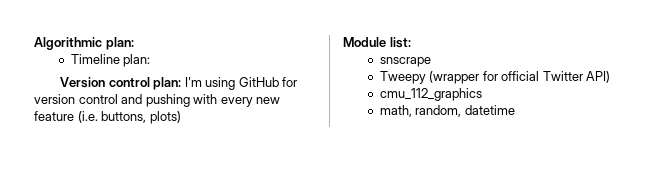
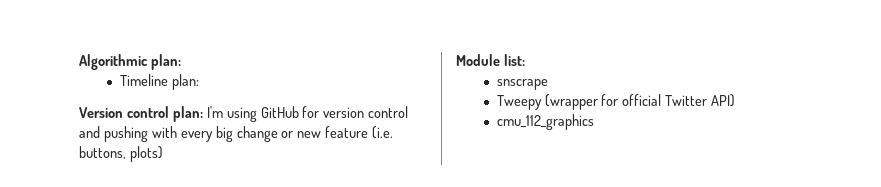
- Version control plan: I'm using GitHub for version control and pushing with every new feature (i.e. buttons, plots)
+ Version control plan: I'm using GitHub for version control and pushing with every big change or new feature (i.e. buttons, plots)
- math, random, datetime

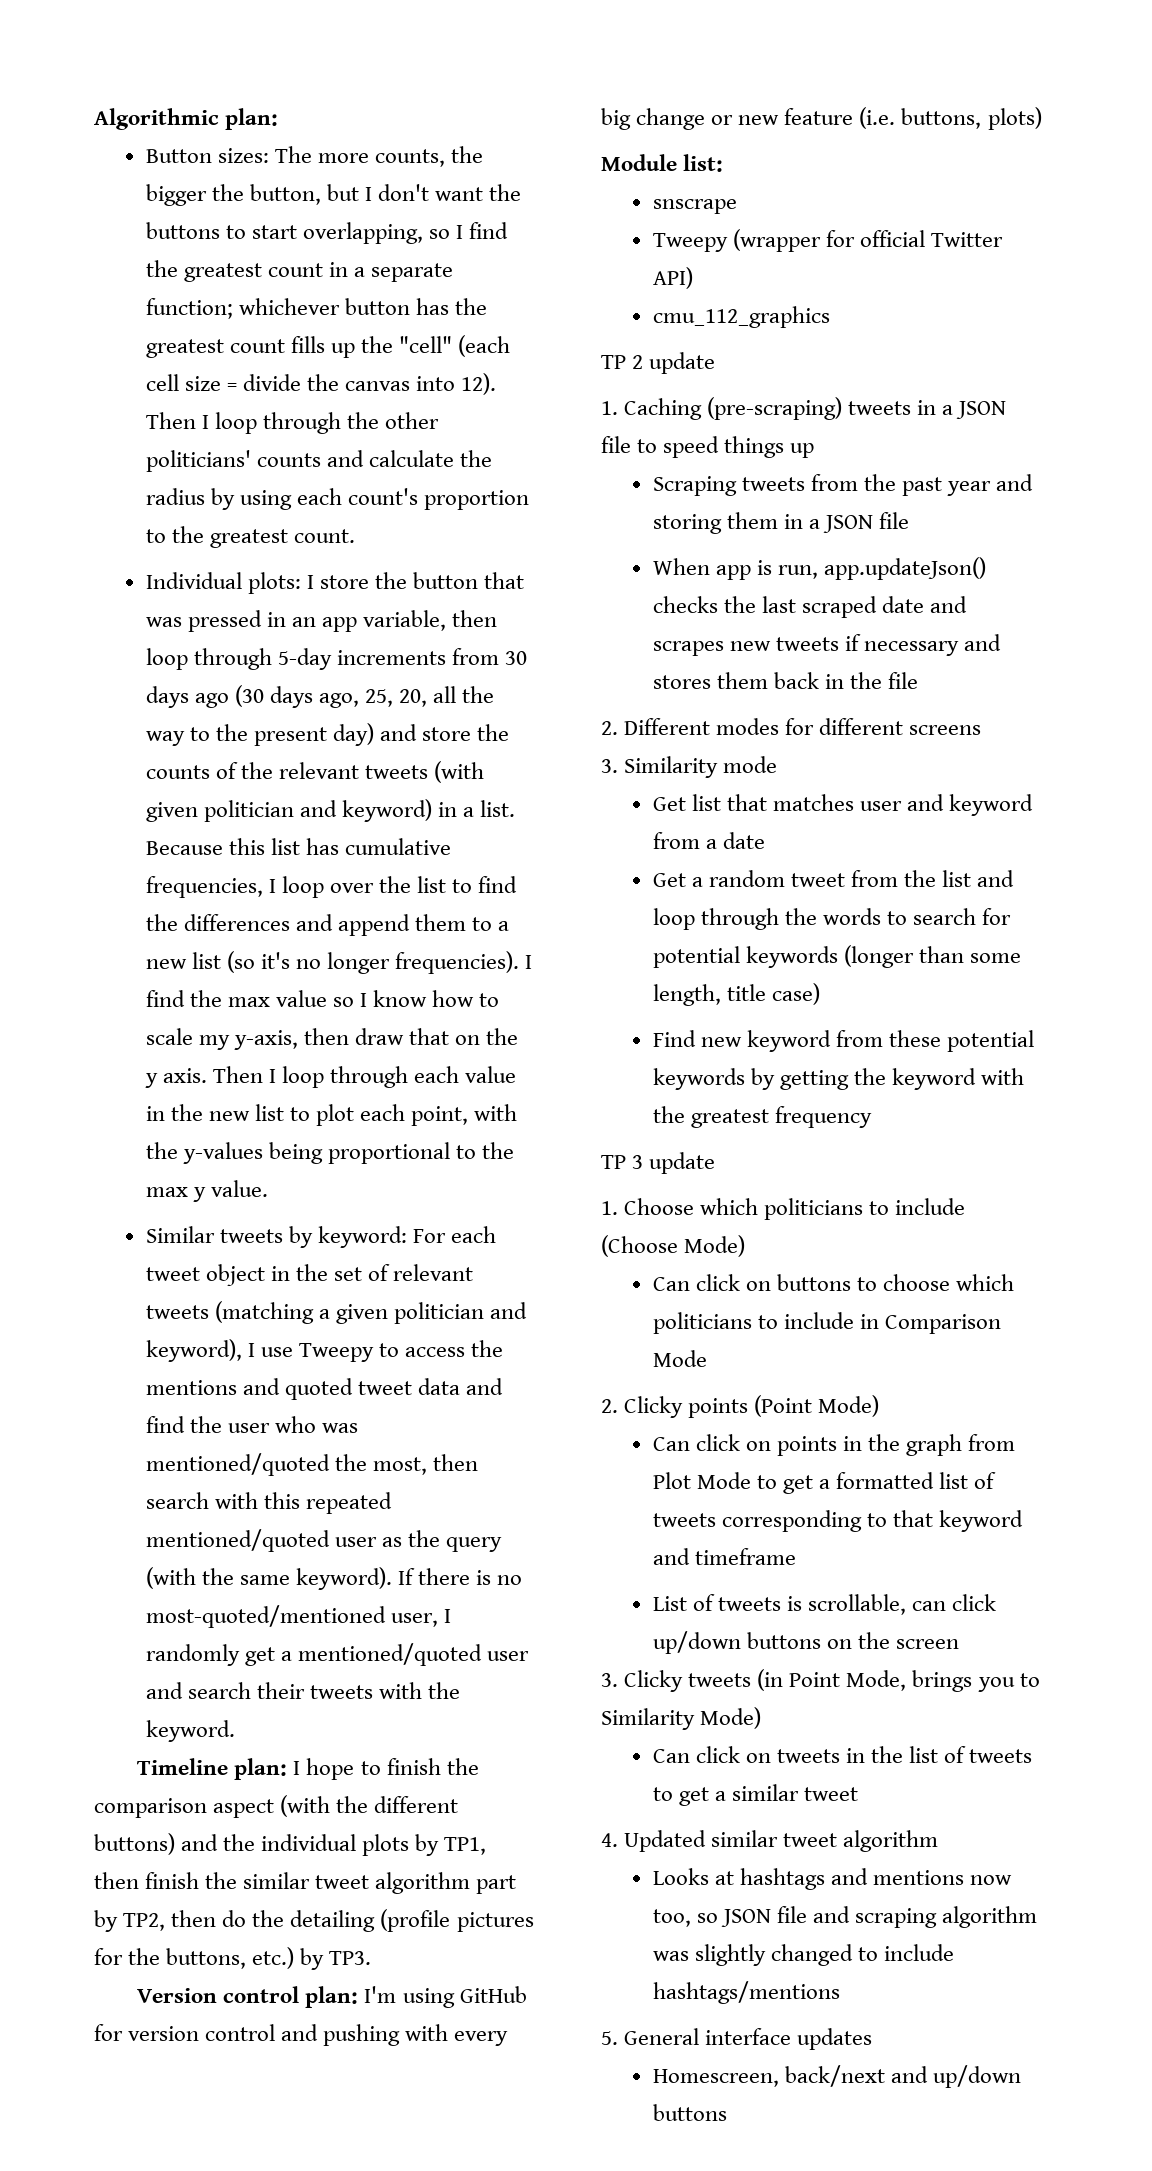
- Timeline plan:
+ Button sizes: The more counts, the bigger the button, but I don't want the buttons to start overlapping, so I find the greatest count in a separate function; whichever button has the greatest count fills up the "cell" (each cell size = divide the canvas into 12). Then I loop through the other politicians' counts and calculate the radius by using each count's proportion to the greatest count.
+ Individual plots: I store the button that was pressed in an app variable, then loop through 5-day increments from 30 days ago (30 days ago, 25, 20, all the way to the present day) and store the counts of the relevant tweets (with given politician and keyword) in a list. Because this list has cumulative frequencies, I loop over the list to find the differences and append them to a new list (so it's no longer frequencies). I find the max value so I know how to scale my y-axis, then draw that on the y axis. Then I loop through each value in the new list to plot each point, with the y-values being proportional to the max y value.
+ Similar tweets by keyword: For each tweet object in the set of relevant tweets (matching a given politician and keyword), I use Tweepy to access the mentions and quoted tweet data and find the user who was mentioned/quoted the most, then search with this repeated mentioned/quoted user as the query (with the same keyword). If there is no most-quoted/mentioned user, I randomly get a mentioned/quoted user and search their tweets with the keyword.
+ Timeline plan: I hope to finish the comparison aspect (with the different buttons) and the individual plots by TP1, then finish the similar tweet algorithm part by TP2, then do the detailing (profile pictures for the buttons, etc.) by TP3.
+ TP 2 update
+ 1. Caching (pre-scraping) tweets in a JSON file to speed things up
+ Scraping tweets from the past year and storing them in a JSON file
+ When app is run, app.updateJson() checks the last scraped date and scrapes new tweets if necessary and stores them back in the file
+ 2. Different modes for different screens
+ 3. Similarity mode
+ Get list that matches user and keyword from a date
+ Get a random tweet from the list and loop through the words to search for potential keywords (longer than some length, title case)
+ Find new keyword from these potential keywords by getting the keyword with the greatest frequency
+ TP 3 update
+ 1. Choose which politicians to include (Choose Mode)
+ Can click on buttons to choose which politicians to include in Comparison Mode
+ 2. Clicky points (Point Mode)
+ Can click on points in the graph from Plot Mode to get a formatted list of tweets corresponding to that keyword and timeframe
+ List of tweets is scrollable, can click up/down buttons on the screen
+ 3. Clicky tweets (in Point Mode, brings you to Similarity Mode)
+ Can click on tweets in the list of tweets to get a similar tweet
+ 4. Updated similar tweet algorithm
+ Looks at hashtags and mentions now too, so JSON file and scraping algorithm was slightly changed to include hashtags/mentions
+ 5. General interface updates
+ Homescreen, back/next and up/down buttons

